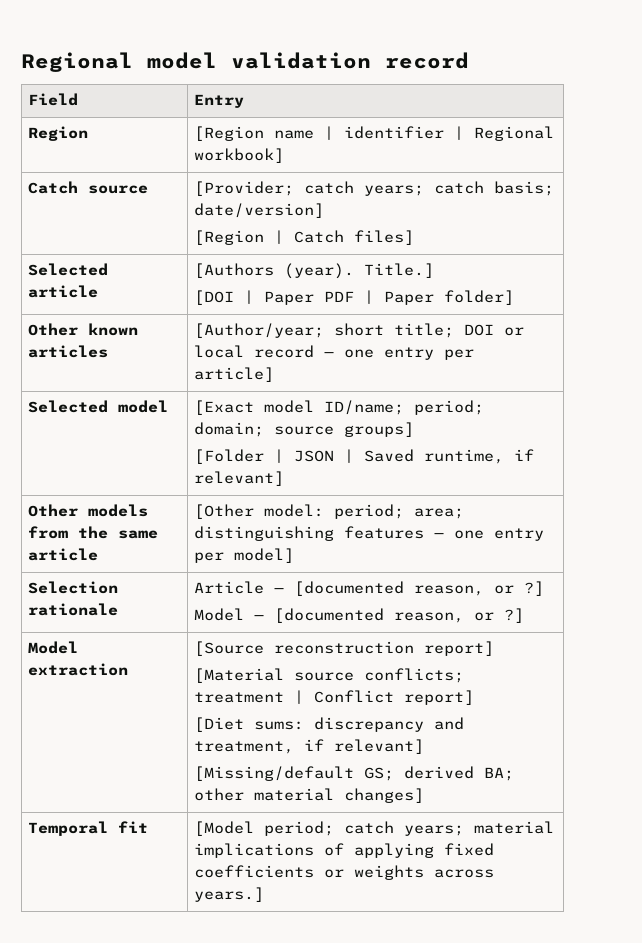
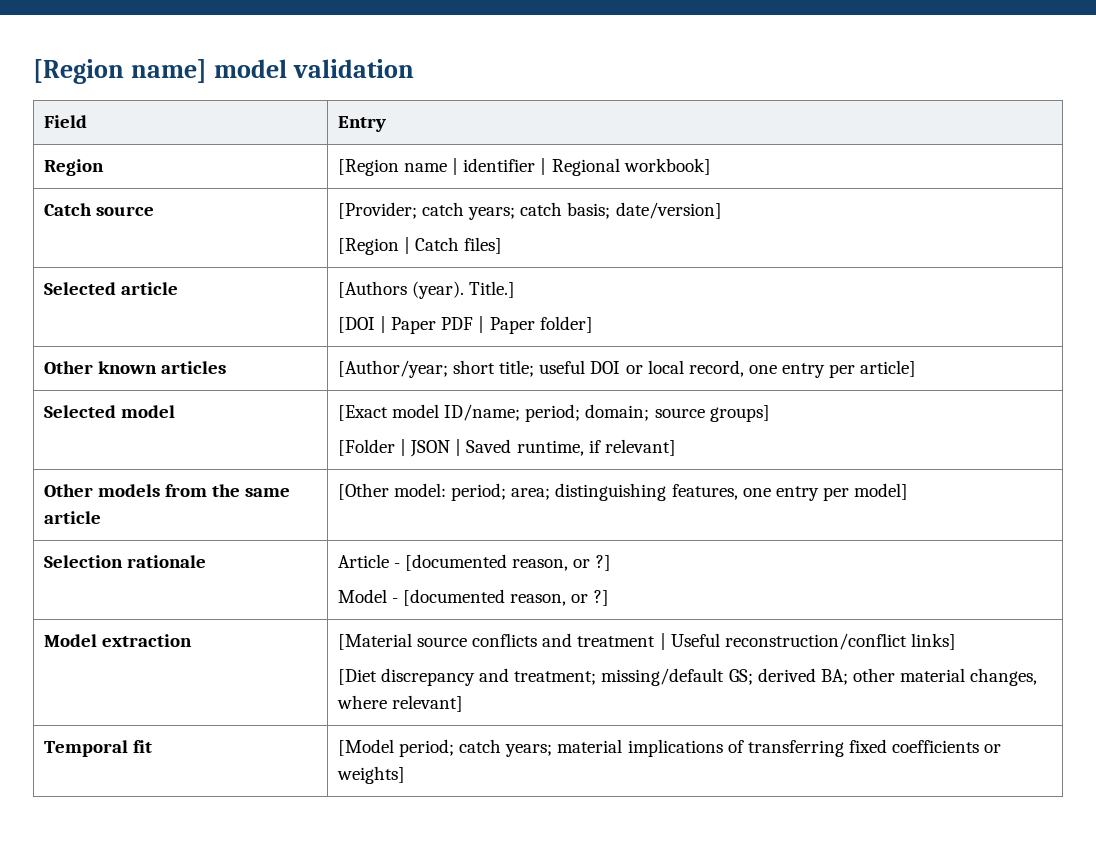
- Regional model validation record
+ [Region name] model validation
- Other known articles | [Author/year; short title; DOI or local record — one entry per article]
+ Other known articles | [Author/year; short title; useful DOI or local record, one entry per article]
- Other models from the same article | [Other model: period; area; distinguishing features — one entry per model]
+ Other models from the same article | [Other model: period; area; distinguishing features, one entry per model]
- Selection rationale | Article — [documented reason, or ?]
- Model — [documented reason, or ?]
+ Selection rationale | Article - [documented reason, or ?]
+ Model - [documented reason, or ?]
- Model extraction | [Source reconstruction report]
- [Material source conflicts; treatment | Conflict report]
- [Diet sums: discrepancy and treatment, if relevant]
- [Missing/default GS; derived BA; other material changes]
+ Model extraction | [Material source conflicts and treatment | Useful reconstruction/conflict links]
+ [Diet discrepancy and treatment; missing/default GS; derived BA; other material changes, where relevant]
- Temporal fit | [Model period; catch years; material implications of applying fixed coefficients or weights across years.]
+ Temporal fit | [Model period; catch years; material implications of transferring fixed coefficients or weights]

